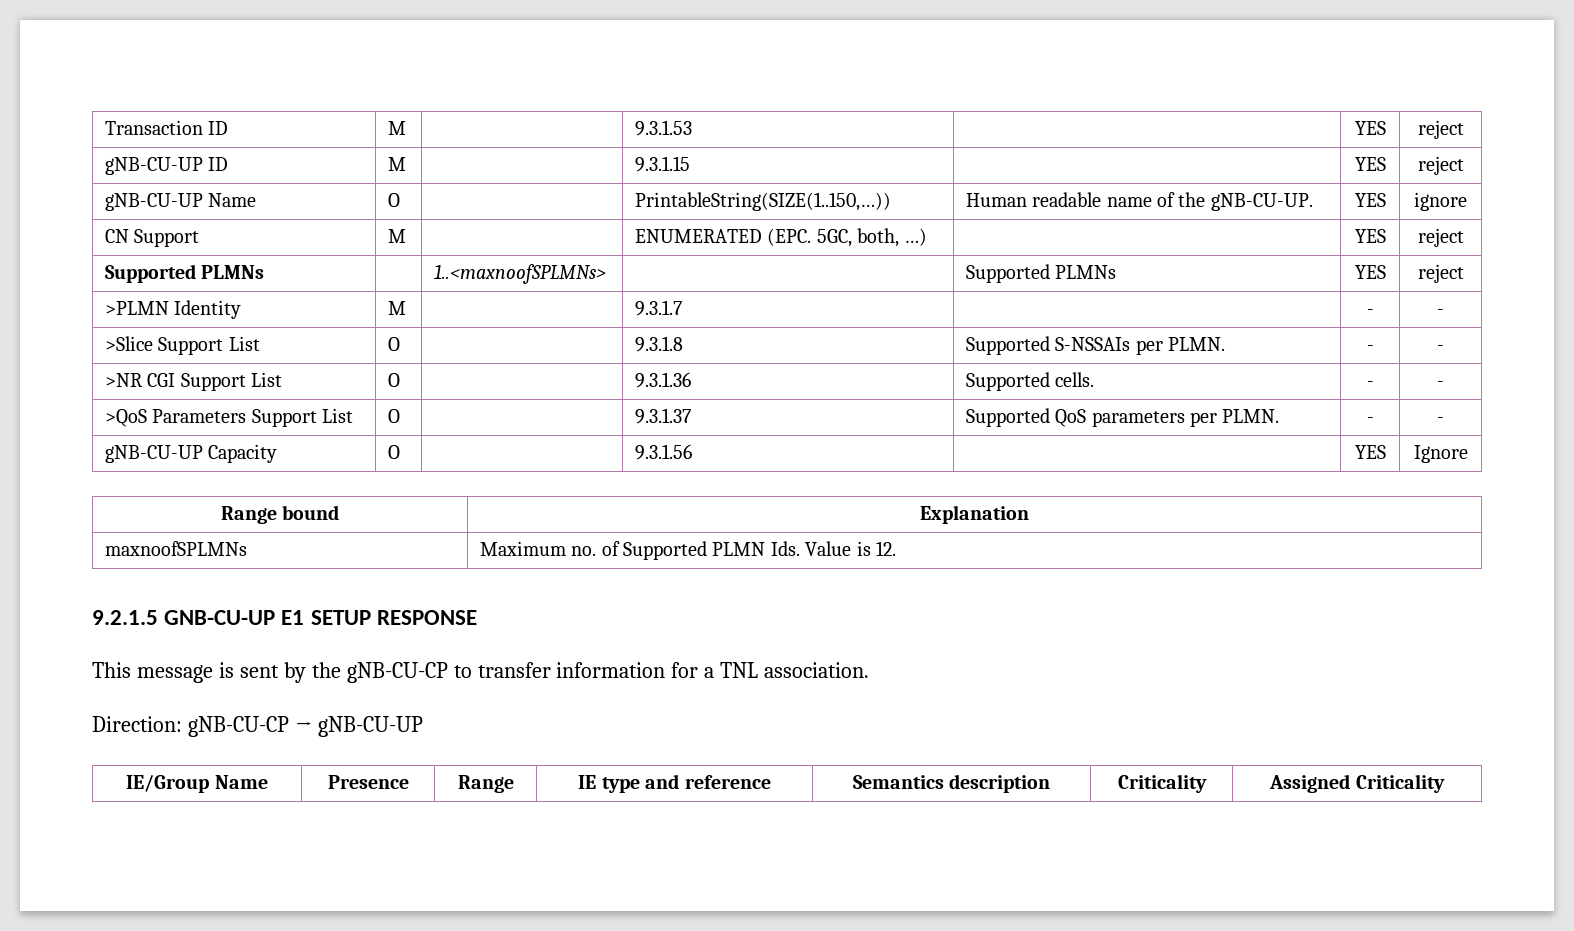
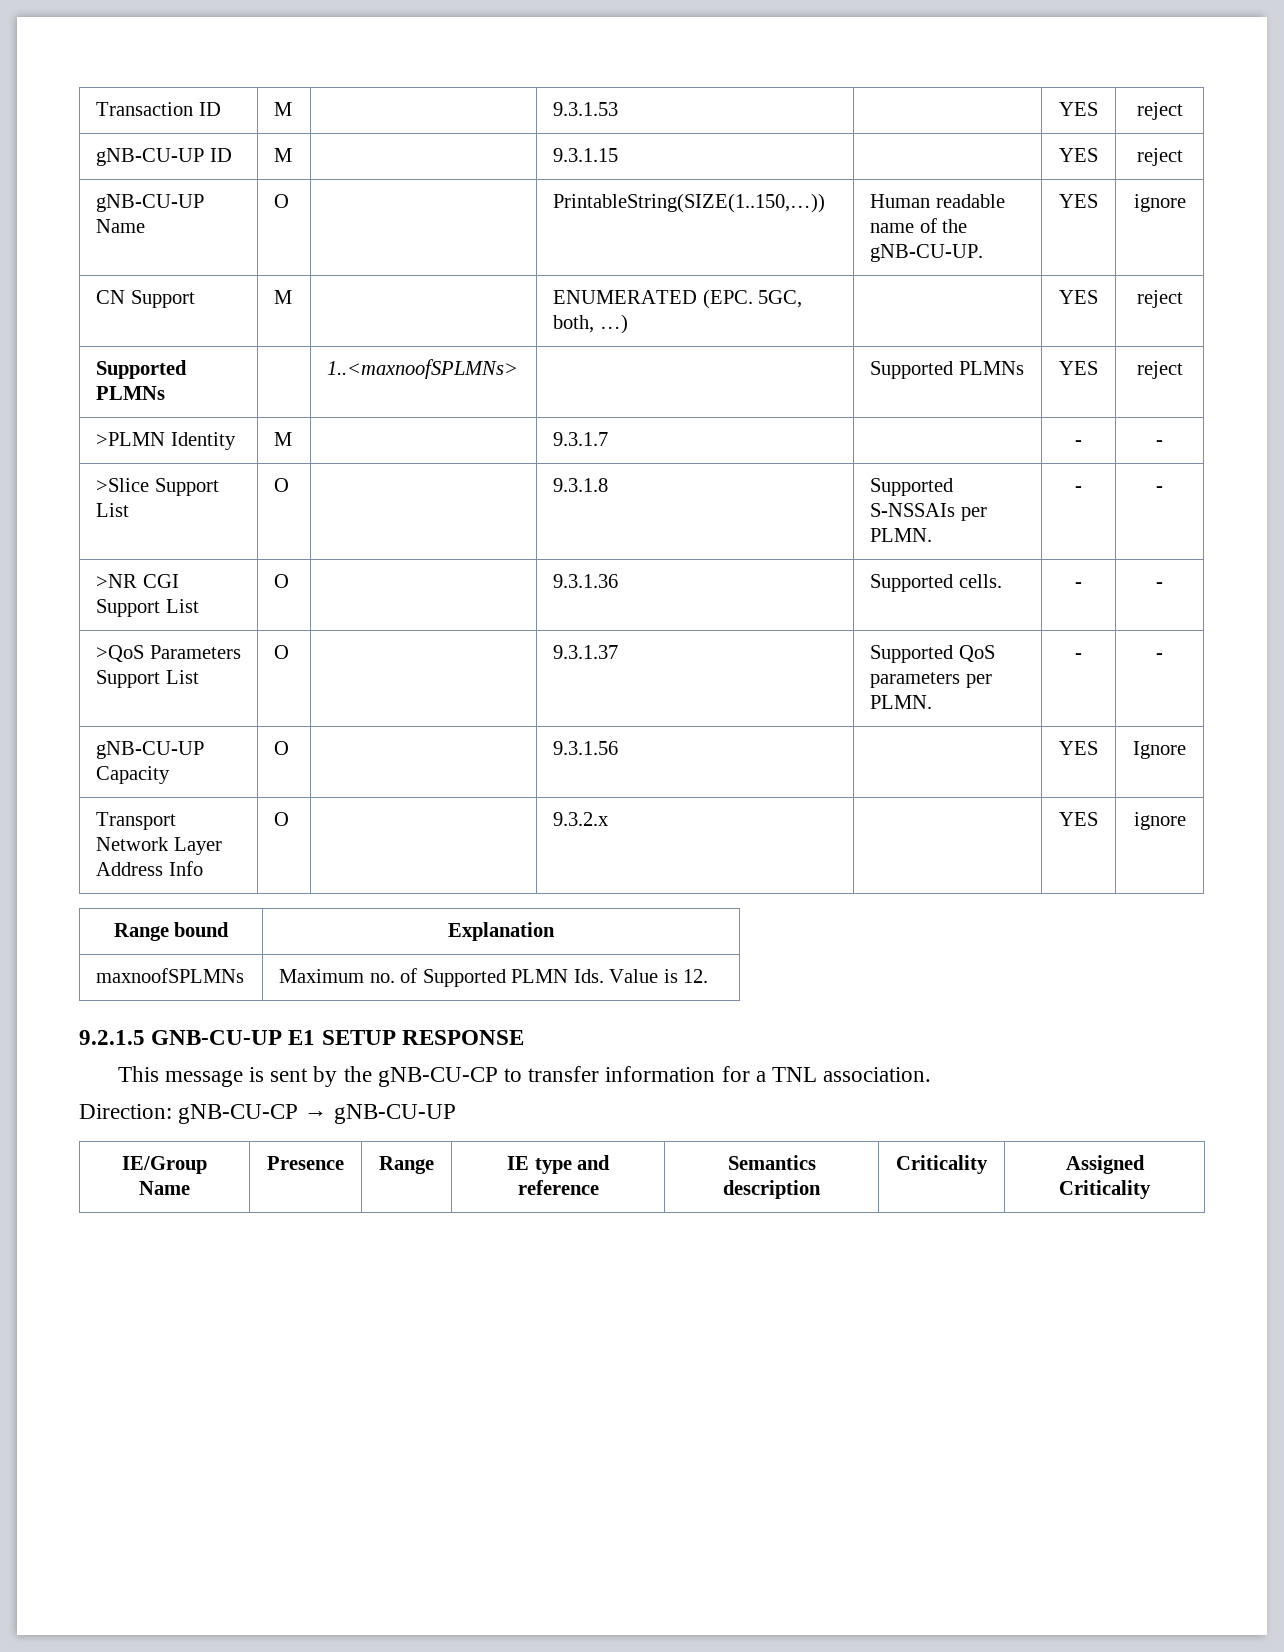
+ Transport Network Layer Address Info | O | | 9.3.2.x | | YES | ignore

